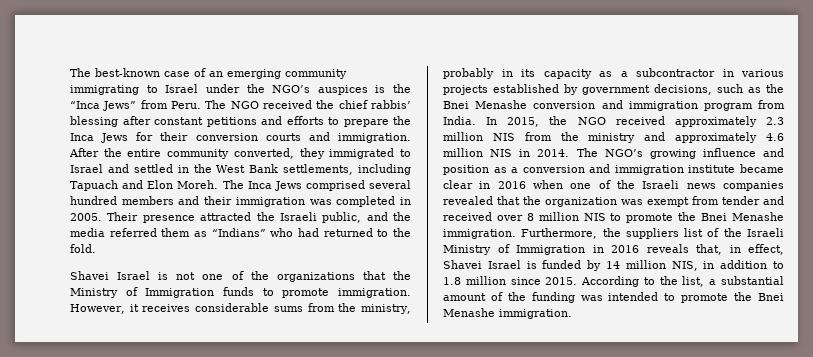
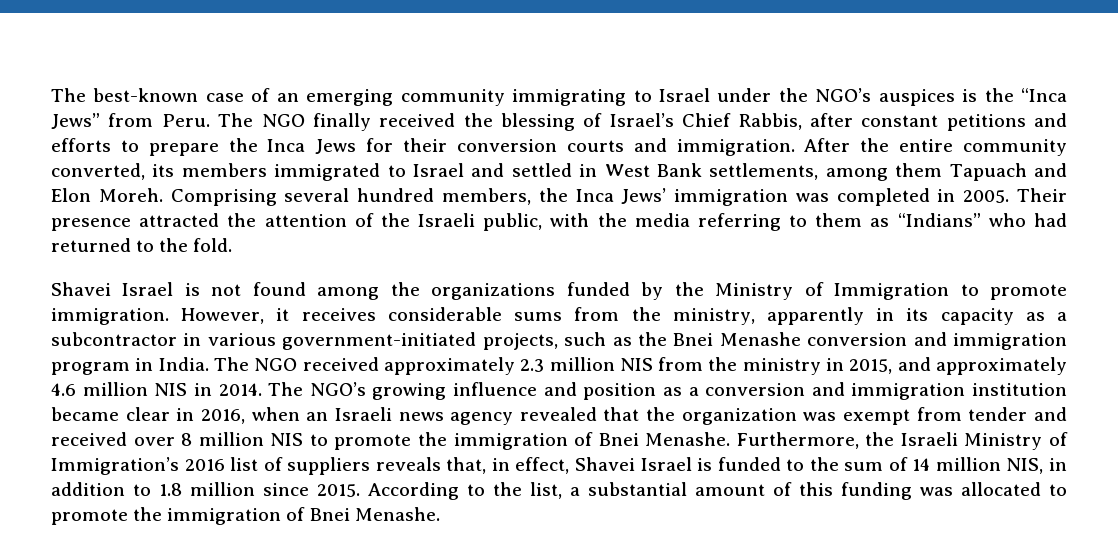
- The NGO received the chief rabbis’ blessing after constant petitions and efforts to prepare the Inca Jews for their conversion courts and immigration.
+ The NGO finally received the blessing of Israel’s Chief Rabbis, after constant petitions and efforts to prepare the Inca Jews for their conversion courts and immigration.
- After the entire community converted, they immigrated to Israel and settled in the West Bank settlements, including Tapuach and Elon Moreh.
+ After the entire community converted, its members immigrated to Israel and settled in West Bank settlements, among them Tapuach and Elon Moreh.
- The Inca Jews comprised several hundred members and their immigration was completed in 2005.
+ Comprising several hundred members, the Inca Jews’ immigration was completed in 2005.
- Their presence attracted the Israeli public, and the media referred them as “Indians” who had returned to the fold.
+ Their presence attracted the attention of the Israeli public, with the media referring to them as “Indians” who had returned to the fold.
- Shavei Israel is not one of the organizations that the Ministry of Immigration funds to promote immigration.
+ Shavei Israel is not found among the organizations funded by the Ministry of Immigration to promote immigration.
- However, it receives considerable sums from the ministry, probably in its capacity as a subcontractor in various projects established by government decisions, such as the Bnei Menashe conversion and immigration program from India. In 2015, the NGO received approximately 2.3 million NIS from the ministry and approximately 4.6 million NIS in 2014.
+ However, it receives considerable sums from the ministry, apparently in its capacity as a subcontractor in various government-initiated projects, such as the Bnei Menashe conversion and immigration program in India. The NGO received approximately 2.3 million NIS from the ministry in 2015, and approximately 4.6 million NIS in 2014.
- The NGO’s growing influence and position as a conversion and immigration institute became clear in 2016 when one of the Israeli news companies revealed that the organization was exempt from tender and received over 8 million NIS to promote the Bnei Menashe immigration. Furthermore, the suppliers list of the Israeli Ministry of Immigration in 2016 reveals that, in effect, Shavei Israel is funded by 14 million NIS, in addition to 1.8 million since 2015.
+ The NGO’s growing influence and position as a conversion and immigration institution became clear in 2016, when an Israeli news agency revealed that the organization was exempt from tender and received over 8 million NIS to promote the immigration of Bnei Menashe. Furthermore, the Israeli Ministry of Immigration’s 2016 list of suppliers reveals that, in effect, Shavei Israel is funded to the sum of 14 million NIS, in addition to 1.8 million since 2015.
- According to the list, a substantial amount of the funding was intended to promote the Bnei Menashe immigration.
+ According to the list, a substantial amount of this funding was allocated to promote the immigration of Bnei Menashe.

